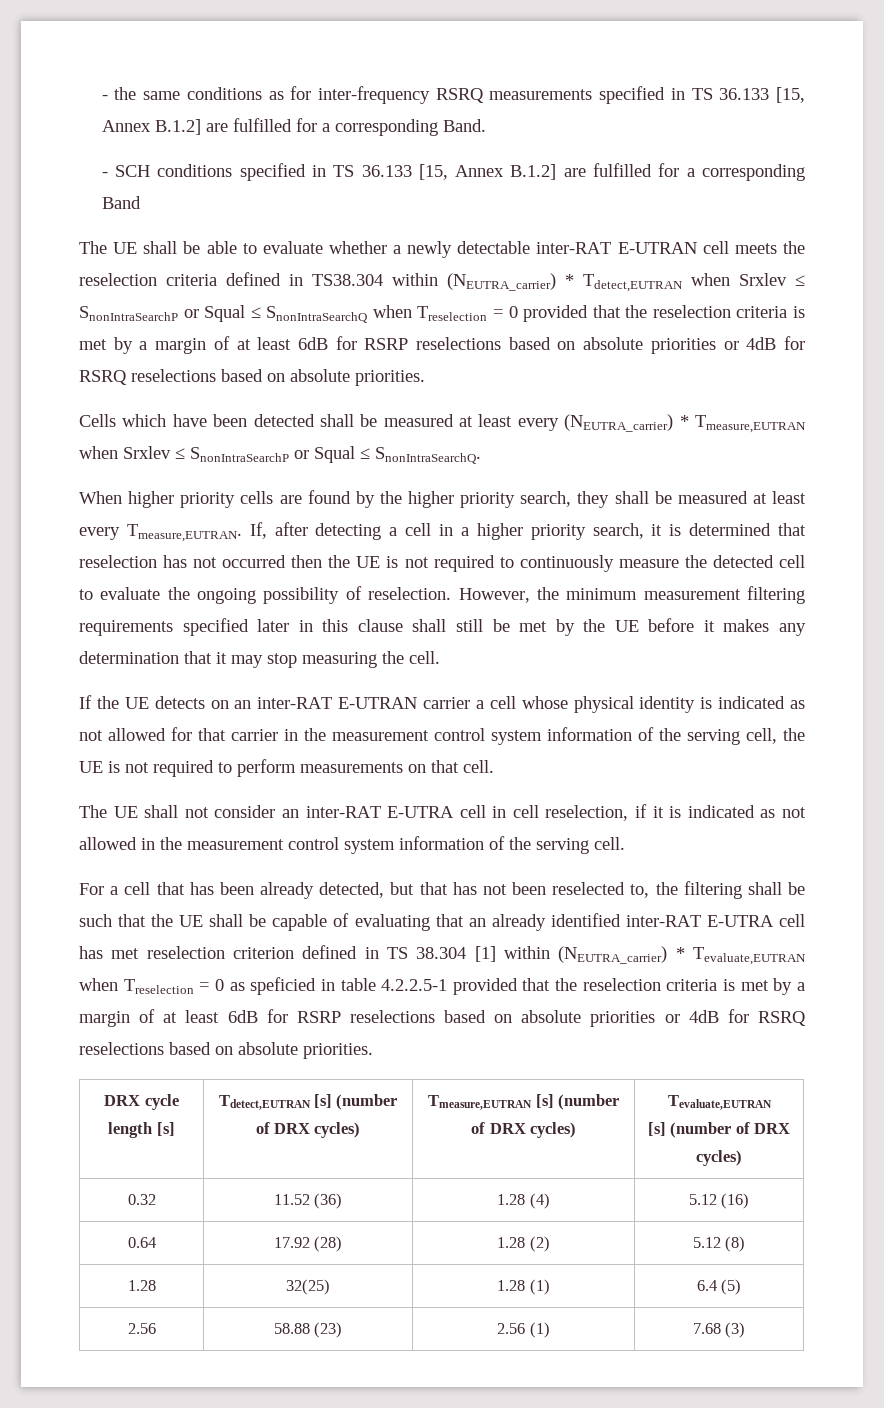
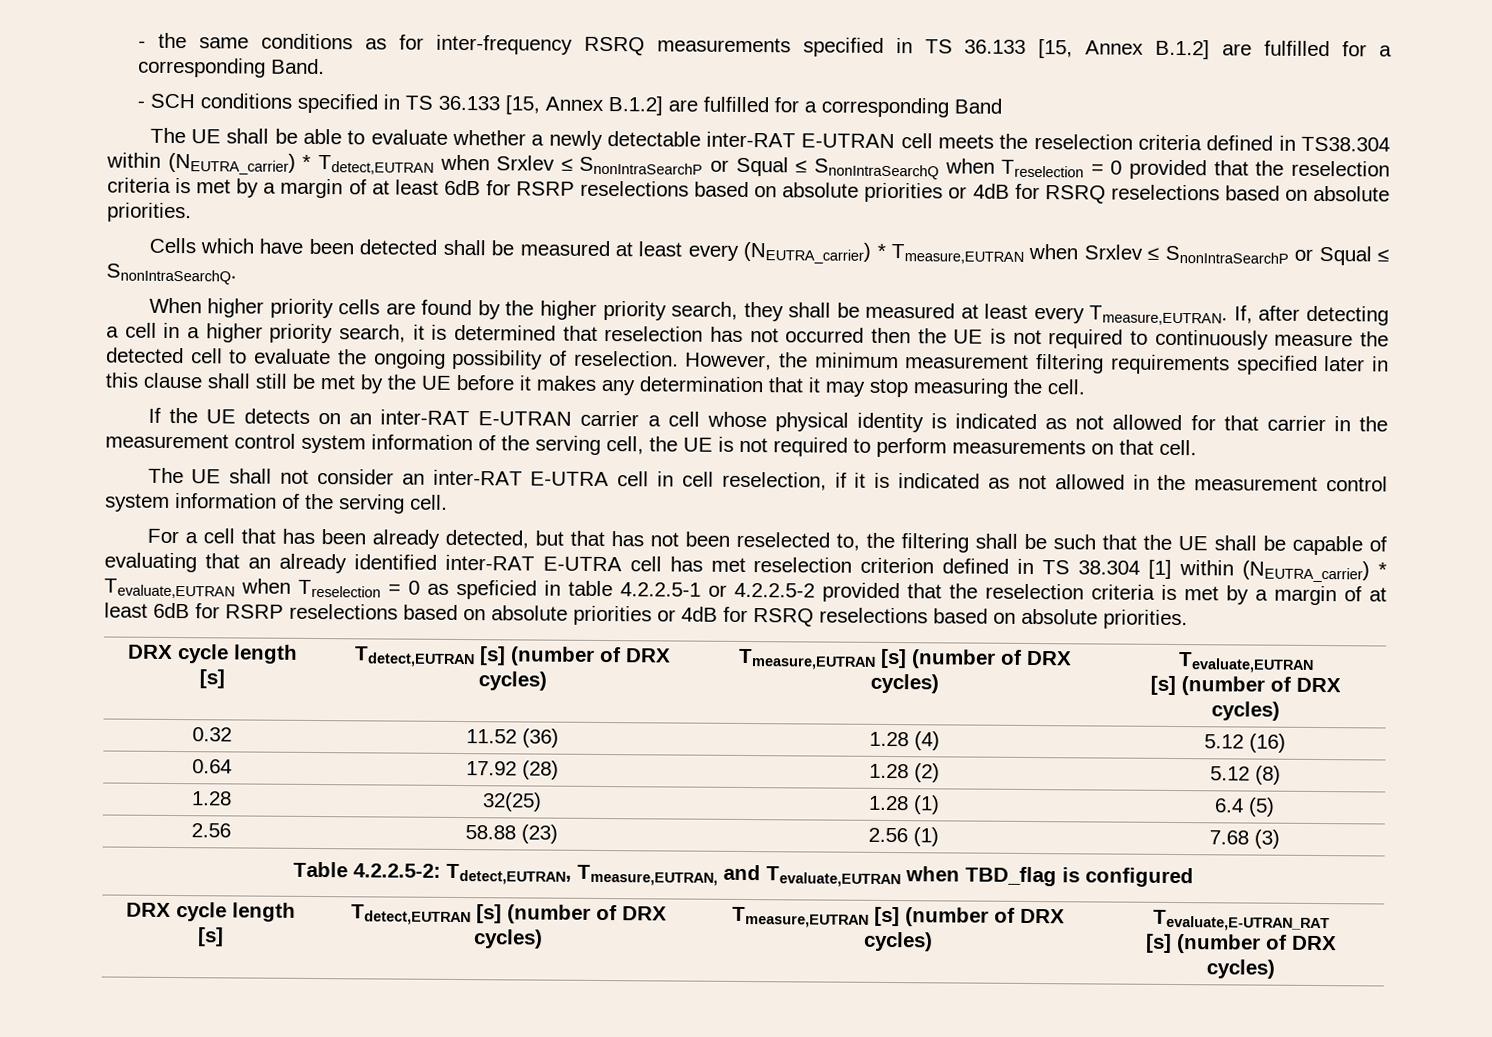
- For a cell that has been already detected, but that has not been reselected to, the filtering shall be such that the UE shall be capable of evaluating that an already identified inter-RAT E-UTRA cell has met reselection criterion defined in TS 38.304 [1] within (NEUTRA_carrier) * Tevaluate,EUTRAN when Treselection = 0 as speficied in table 4.2.2.5-1 provided that the reselection criteria is met by a margin of at least 6dB for RSRP reselections based on absolute priorities or 4dB for RSRQ reselections based on absolute priorities.
+ For a cell that has been already detected, but that has not been reselected to, the filtering shall be such that the UE shall be capable of evaluating that an already identified inter-RAT E-UTRA cell has met reselection criterion defined in TS 38.304 [1] within (NEUTRA_carrier) * Tevaluate,EUTRAN when Treselection = 0 as speficied in table 4.2.2.5-1 or 4.2.2.5-2 provided that the reselection criteria is met by a margin of at least 6dB for RSRP reselections based on absolute priorities or 4dB for RSRQ reselections based on absolute priorities.
+ Table 4.2.2.5-2: Tdetect,EUTRAN, Tmeasure,EUTRAN, and Tevaluate,EUTRAN when TBD_flag is configured
+ DRX cycle length [s] | Tdetect,EUTRAN [s] (number of DRX cycles) | Tmeasure,EUTRAN [s] (number of DRX cycles) | Tevaluate,E-UTRAN_RAT
+ [s] (number of DRX cycles)

